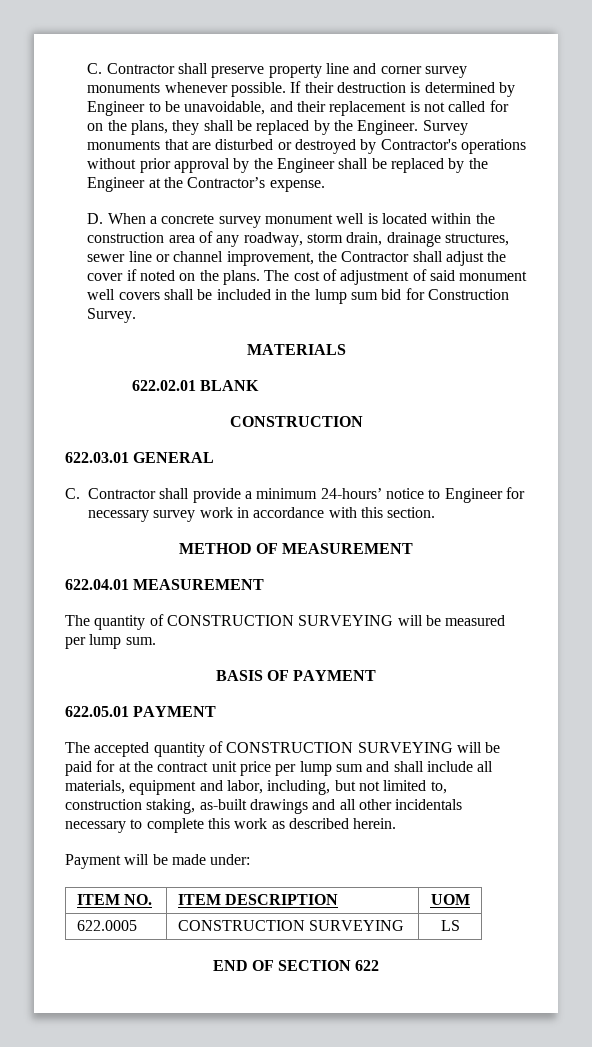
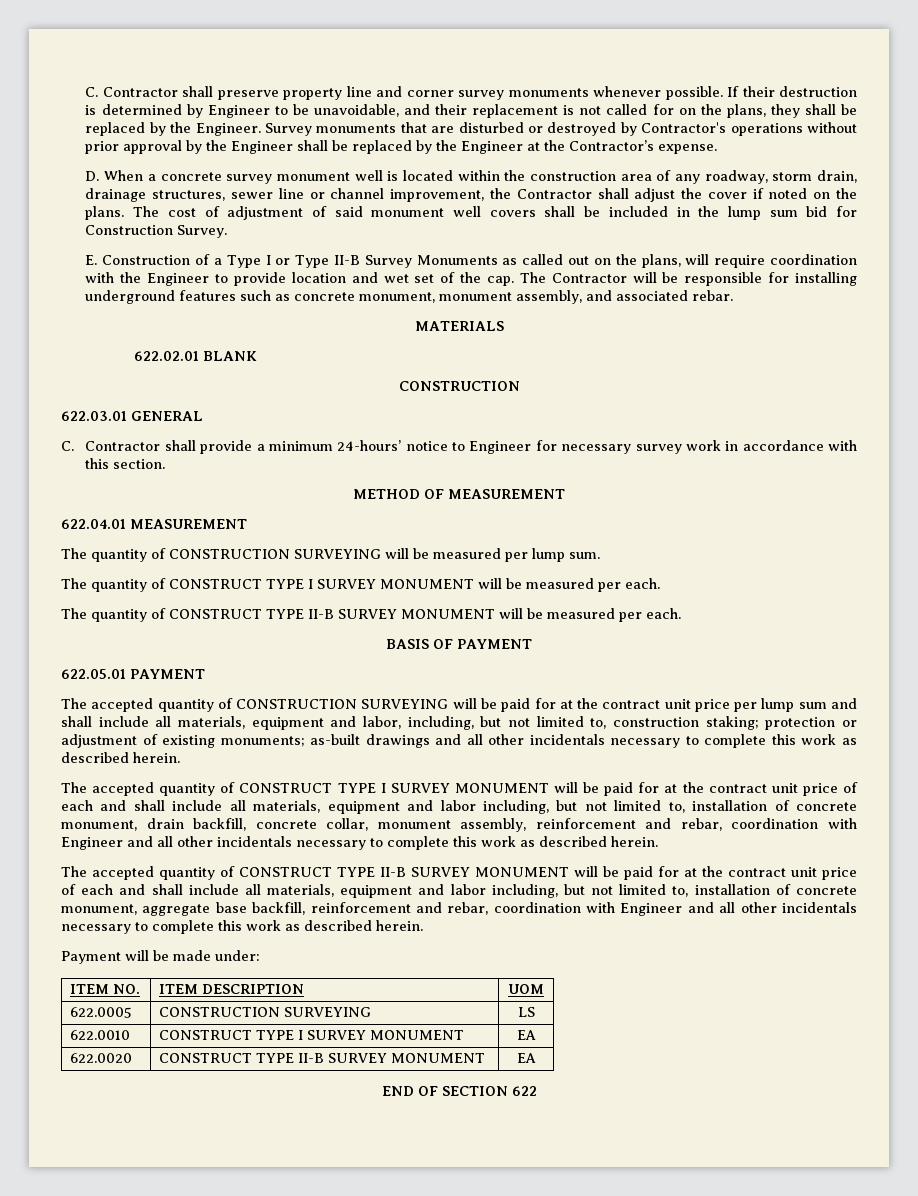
+ E. Construction of a Type I or Type II-B Survey Monuments as called out on the plans, will require coordination with the Engineer to provide location and wet set of the cap. The Contractor will be responsible for installing underground features such as concrete monument, monument assembly, and associated rebar.
+ The quantity of CONSTRUCT TYPE I SURVEY MONUMENT will be measured per each.
+ The quantity of CONSTRUCT TYPE II-B SURVEY MONUMENT will be measured per each.
- The accepted quantity of CONSTRUCTION SURVEYING will be paid for at the contract unit price per lump sum and shall include all materials, equipment and labor, including, but not limited to, construction staking, as-built drawings and all other incidentals necessary to complete this work as described herein.
+ The accepted quantity of CONSTRUCTION SURVEYING will be paid for at the contract unit price per lump sum and shall include all materials, equipment and labor, including, but not limited to, construction staking; protection or adjustment of existing monuments; as-built drawings and all other incidentals necessary to complete this work as described herein.
+ The accepted quantity of CONSTRUCT TYPE I SURVEY MONUMENT will be paid for at the contract unit price of each and shall include all materials, equipment and labor including, but not limited to, installation of concrete monument, drain backfill, concrete collar, monument assembly, reinforcement and rebar, coordination with Engineer and all other incidentals necessary to complete this work as described herein.
+ The accepted quantity of CONSTRUCT TYPE II-B SURVEY MONUMENT will be paid for at the contract unit price of each and shall include all materials, equipment and labor including, but not limited to, installation of concrete monument, aggregate base backfill, reinforcement and rebar, coordination with Engineer and all other incidentals necessary to complete this work as described herein.
+ 622.0010 | CONSTRUCT TYPE I SURVEY MONUMENT | EA
+ 622.0020 | CONSTRUCT TYPE II-B SURVEY MONUMENT | EA

